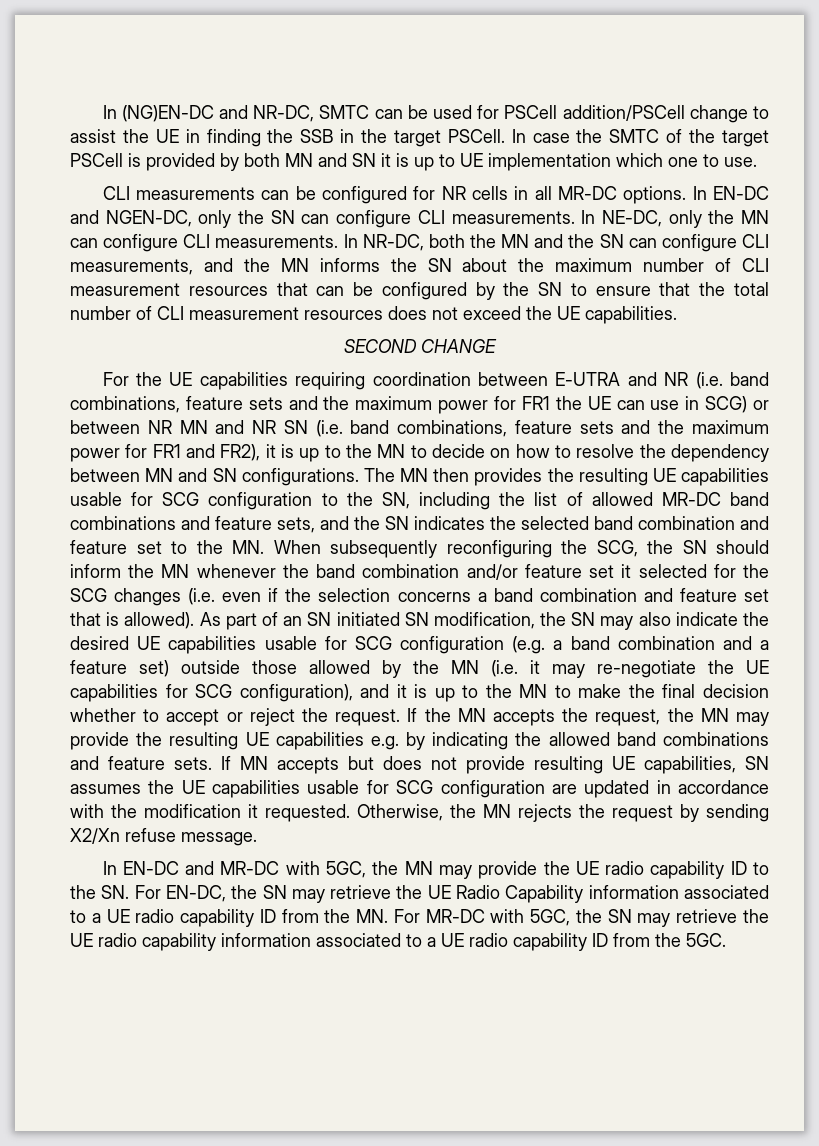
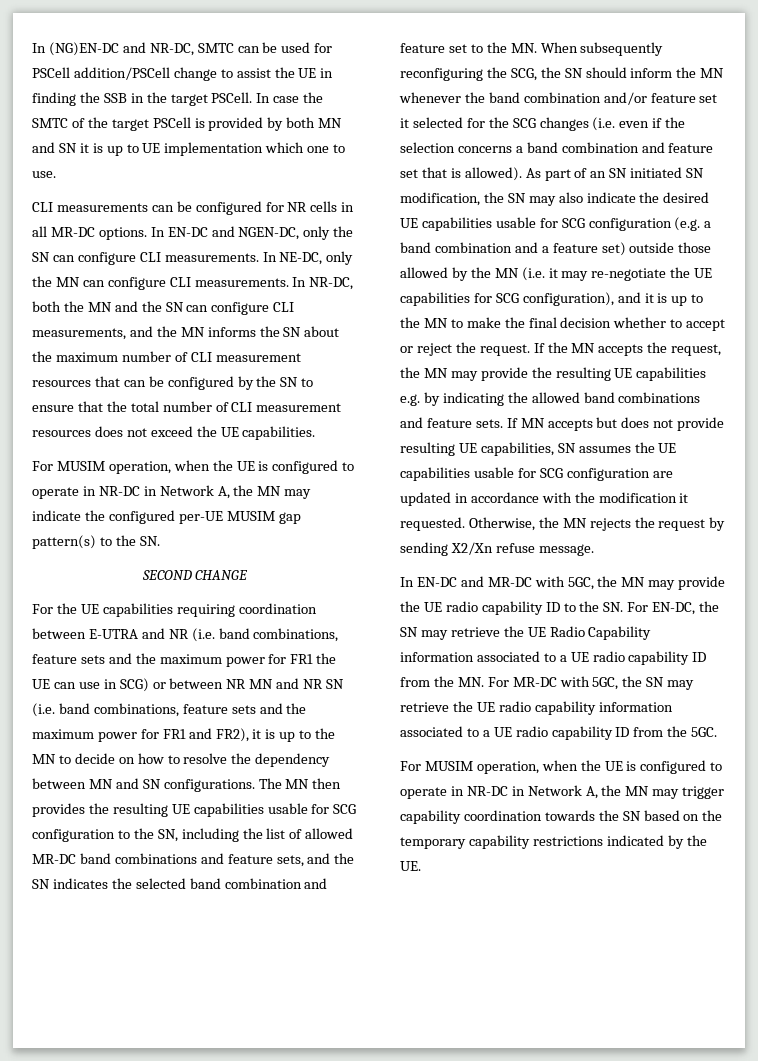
+ For MUSIM operation, when the UE is configured to operate in NR-DC in Network A, the MN may indicate the configured per-UE MUSIM gap pattern(s) to the SN.
+ For MUSIM operation, when the UE is configured to operate in NR-DC in Network A, the MN may trigger capability coordination towards the SN based on the temporary capability restrictions indicated by the UE.

